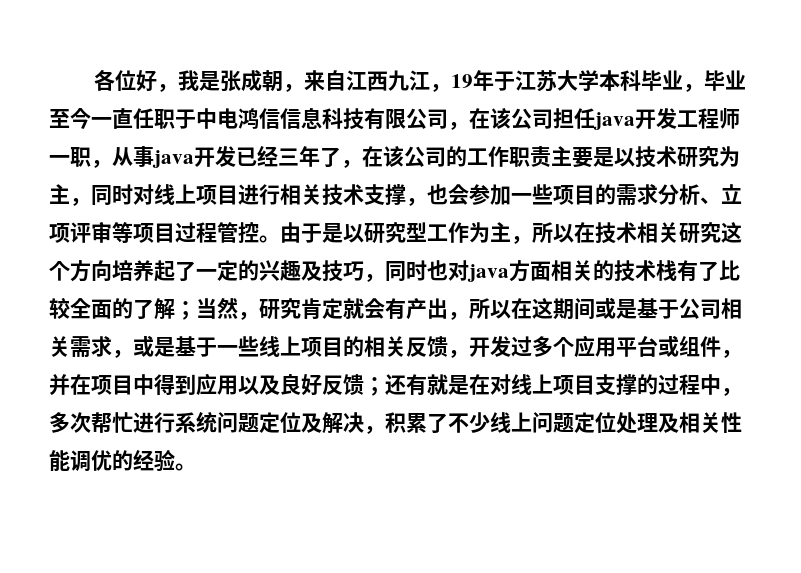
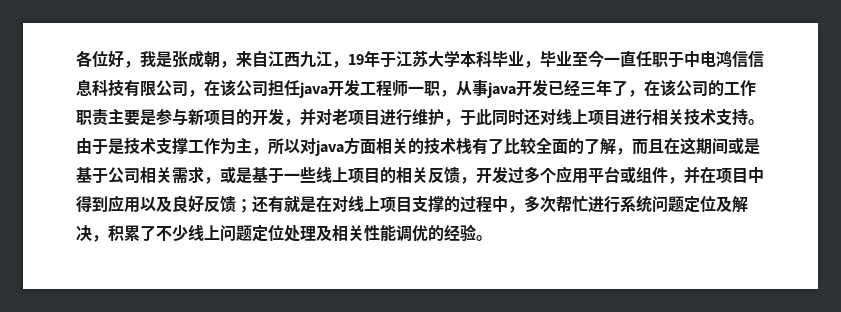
- 各位好，我是张成朝，来自江西九江，19年于江苏大学本科毕业，毕业至今一直任职于中电鸿信信息科技有限公司，在该公司担任java开发工程师一职，从事java开发已经三年了，在该公司的工作职责主要是以技术研究为主，同时对线上项目进行相关技术支撑，也会参加一些项目的需求分析、立项评审等项目过程管控。由于是以研究型工作为主，所以在技术相关研究这个方向培养起了一定的兴趣及技巧，同时也对java方面相关的技术栈有了比较全面的了解；当然，研究肯定就会有产出，所以在这期间或是基于公司相关需求，或是基于一些线上项目的相关反馈，开发过多个应用平台或组件，并在项目中得到应用以及良好反馈；
+ 各位好，我是张成朝，来自江西九江，19年于江苏大学本科毕业，毕业至今一直任职于中电鸿信信息科技有限公司，在该公司担任java开发工程师一职，从事java开发已经三年了，在该公司的工作职责主要是参与新项目的开发，并对老项目进行维护，于此同时还对线上项目进行相关技术支持。由于是技术支撑工作为主，所以对java方面相关的技术栈有了比较全面的了解，而且在这期间或是基于公司相关需求，或是基于一些线上项目的相关反馈，开发过多个应用平台或组件，并在项目中得到应用以及良好反馈；

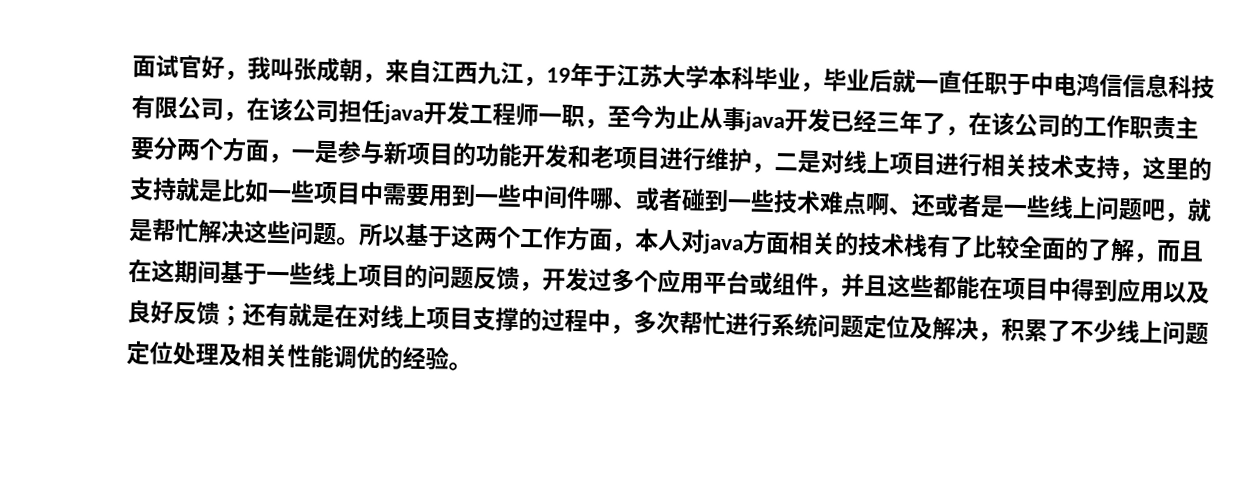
- 各位好，我是张成朝，来自江西九江，19年于江苏大学本科毕业，毕业至今一直任职于中电鸿信信息科技有限公司，在该公司担任java开发工程师一职，从事java开发已经三年了，在该公司的工作职责主要是参与新项目的开发，并对老项目进行维护，于此同时还对线上项目进行相关技术支持。由于是技术支撑工作为主，所以对java方面相关的技术栈有了比较全面的了解，而且在这期间或是基于公司相关需求，或是基于一些线上项目的相关反馈，开发过多个应用平台或组件，并在项目中得到应用以及良好反馈；
+ 面试官好，我叫张成朝，来自江西九江，19年于江苏大学本科毕业，毕业后就一直任职于中电鸿信信息科技有限公司，在该公司担任java开发工程师一职，至今为止从事java开发已经三年了，在该公司的工作职责主要分两个方面，一是参与新项目的功能开发和老项目进行维护，二是对线上项目进行相关技术支持，这里的支持就是比如一些项目中需要用到一些中间件哪、或者碰到一些技术难点啊、还或者是一些线上问题吧，就是帮忙解决这些问题。所以基于这两个工作方面，本人对java方面相关的技术栈有了比较全面的了解，而且在这期间基于一些线上项目的问题反馈，开发过多个应用平台或组件，并且这些都能在项目中得到应用以及良好反馈；

